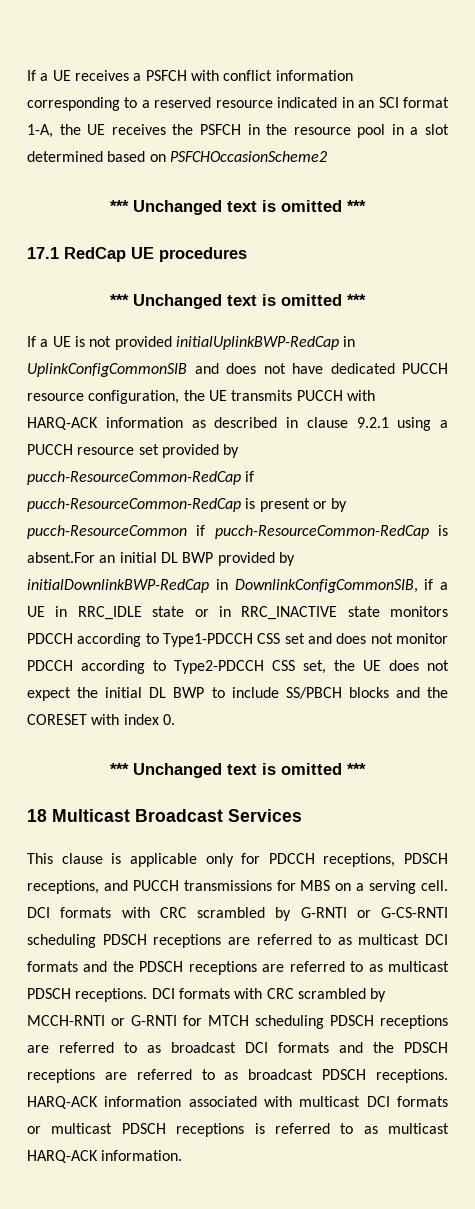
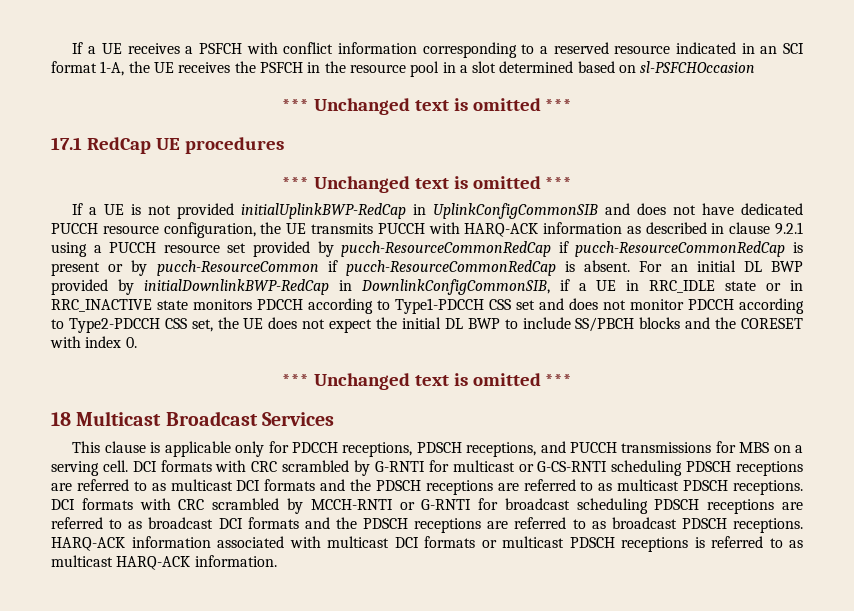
- If a UE receives a PSFCH with conflict information corresponding to a reserved resource indicated in an SCI format 1-A, the UE receives the PSFCH in the resource pool in a slot determined based on PSFCHOccasionScheme2
+ If a UE receives a PSFCH with conflict information corresponding to a reserved resource indicated in an SCI format 1-A, the UE receives the PSFCH in the resource pool in a slot determined based on sl-PSFCHOccasion
- If a UE is not provided initialUplinkBWP-RedCap in UplinkConfigCommonSIB and does not have dedicated PUCCH resource configuration, the UE transmits PUCCH with HARQ-ACK information as described in clause 9.2.1 using a PUCCH resource set provided by pucch-ResourceCommon-RedCap if pucch-ResourceCommon-RedCap is present or by pucch-ResourceCommon if pucch-ResourceCommon-RedCap is absent.For an initial DL BWP provided by initialDownlinkBWP-RedCap in DownlinkConfigCommonSIB, if a UE in RRC_IDLE state or in RRC_INACTIVE state monitors PDCCH according to Type1-PDCCH CSS set and does not monitor PDCCH according to Type2-PDCCH CSS set, the UE does not expect the initial DL BWP to include SS/PBCH blocks and the CORESET with index 0.
+ If a UE is not provided initialUplinkBWP-RedCap in UplinkConfigCommonSIB and does not have dedicated PUCCH resource configuration, the UE transmits PUCCH with HARQ-ACK information as described in clause 9.2.1 using a PUCCH resource set provided by pucch-ResourceCommonRedCap if pucch-ResourceCommonRedCap is present or by pucch-ResourceCommon if pucch-ResourceCommonRedCap is absent. For an initial DL BWP provided by initialDownlinkBWP-RedCap in DownlinkConfigCommonSIB, if a UE in RRC_IDLE state or in RRC_INACTIVE state monitors PDCCH according to Type1-PDCCH CSS set and does not monitor PDCCH according to Type2-PDCCH CSS set, the UE does not expect the initial DL BWP to include SS/PBCH blocks and the CORESET with index 0.
- DCI formats with CRC scrambled by G-RNTI or G-CS-RNTI scheduling PDSCH receptions are referred to as multicast DCI formats and the PDSCH receptions are referred to as multicast PDSCH receptions.
+ DCI formats with CRC scrambled by G-RNTI for multicast or G-CS-RNTI scheduling PDSCH receptions are referred to as multicast DCI formats and the PDSCH receptions are referred to as multicast PDSCH receptions.
- DCI formats with CRC scrambled by MCCH-RNTI or G-RNTI for MTCH scheduling PDSCH receptions are referred to as broadcast DCI formats and the PDSCH receptions are referred to as broadcast PDSCH receptions.
+ DCI formats with CRC scrambled by MCCH-RNTI or G-RNTI for broadcast scheduling PDSCH receptions are referred to as broadcast DCI formats and the PDSCH receptions are referred to as broadcast PDSCH receptions.

